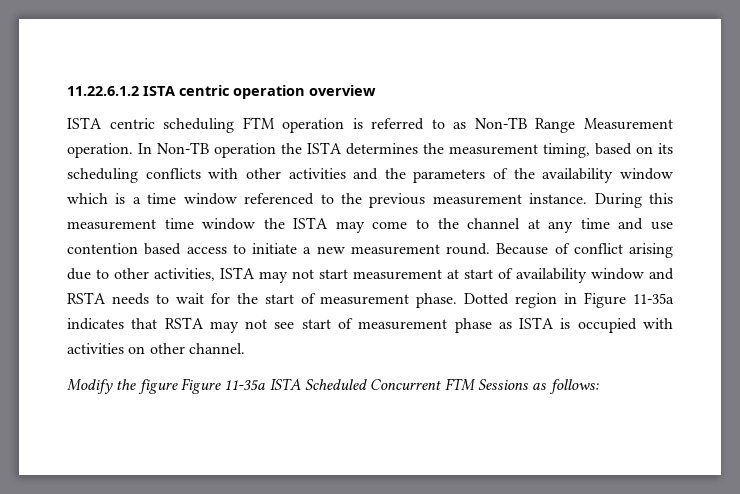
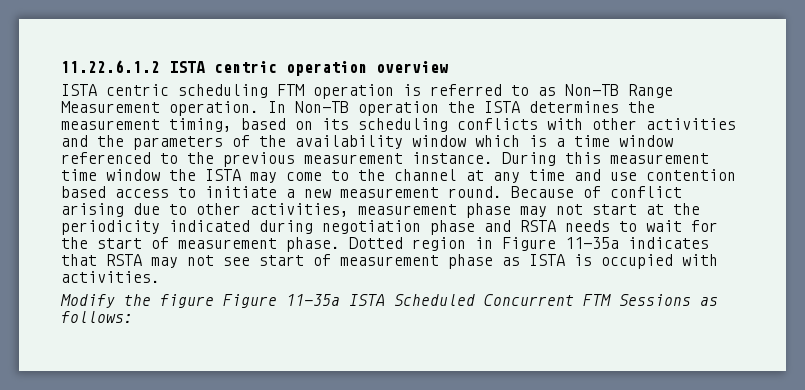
- Because of conflict arising due to other activities, ISTA may not start measurement at start of availability window and RSTA needs to wait for the start of measurement phase.
+ Because of conflict arising due to other activities, measurement phase may not start at the periodicity indicated during negotiation phase and RSTA needs to wait for the start of measurement phase.
- Dotted region in Figure 11-35a indicates that RSTA may not see start of measurement phase as ISTA is occupied with activities on other channel.
+ Dotted region in Figure 11-35a indicates that RSTA may not see start of measurement phase as ISTA is occupied with activities.

